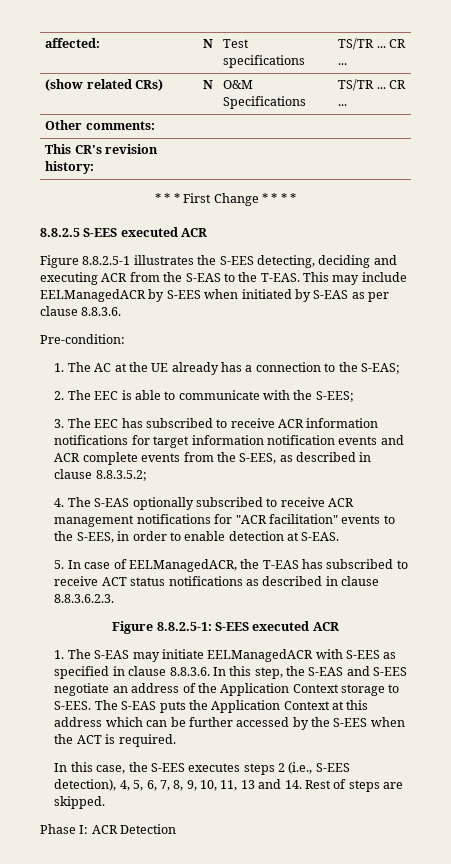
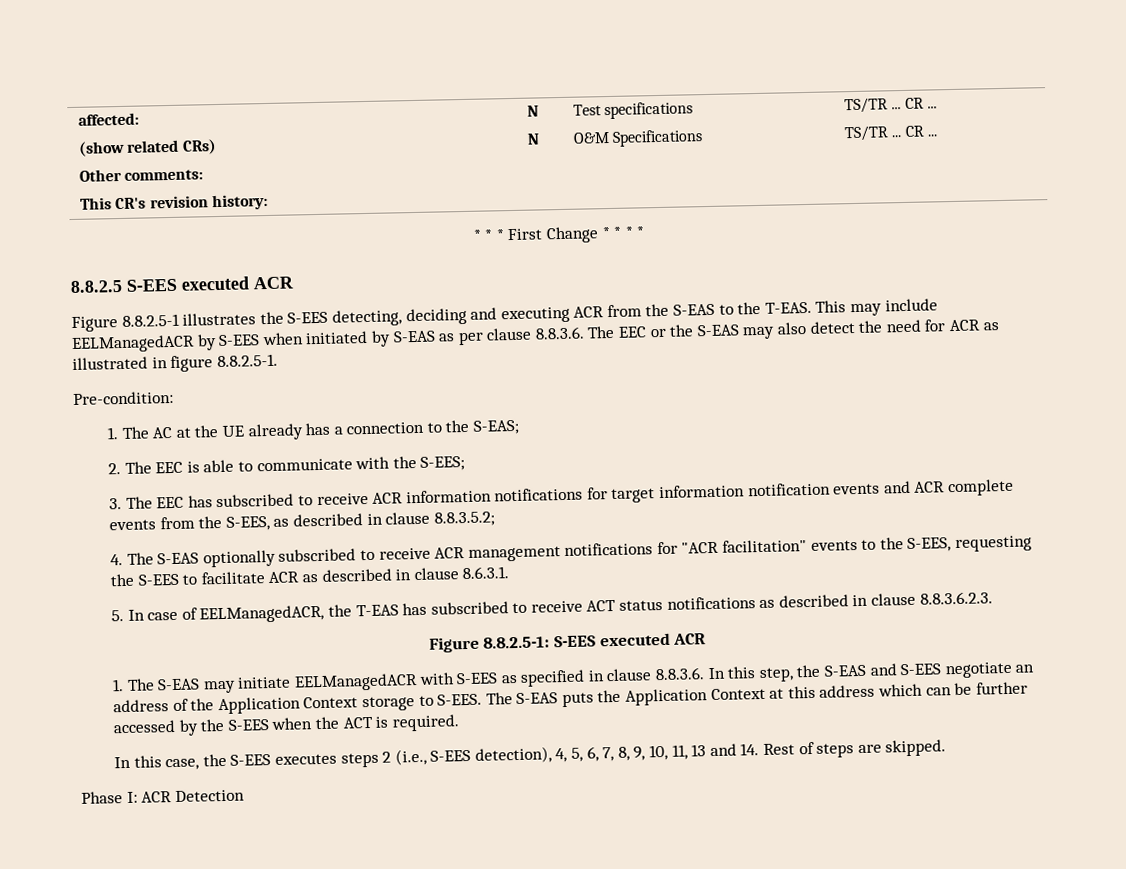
- This may include EELManagedACR by S-EES when initiated by S-EAS as per clause 8.8.3.6.
+ This may include EELManagedACR by S-EES when initiated by S-EAS as per clause 8.8.3.6. The EEC or the S-EAS may also detect the need for ACR as illustrated in figure 8.8.2.5-1.
- 4. The S-EAS optionally subscribed to receive ACR management notifications for "ACR facilitation" events to the S-EES, in order to enable detection at S-EAS.
+ 4. The S-EAS optionally subscribed to receive ACR management notifications for "ACR facilitation" events to the S-EES, requesting the S-EES to facilitate ACR as described in clause 8.6.3.1.

